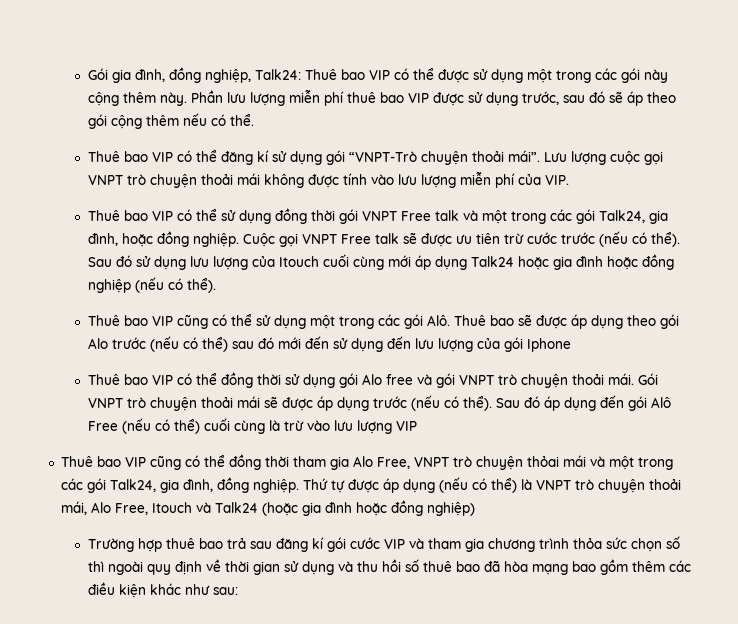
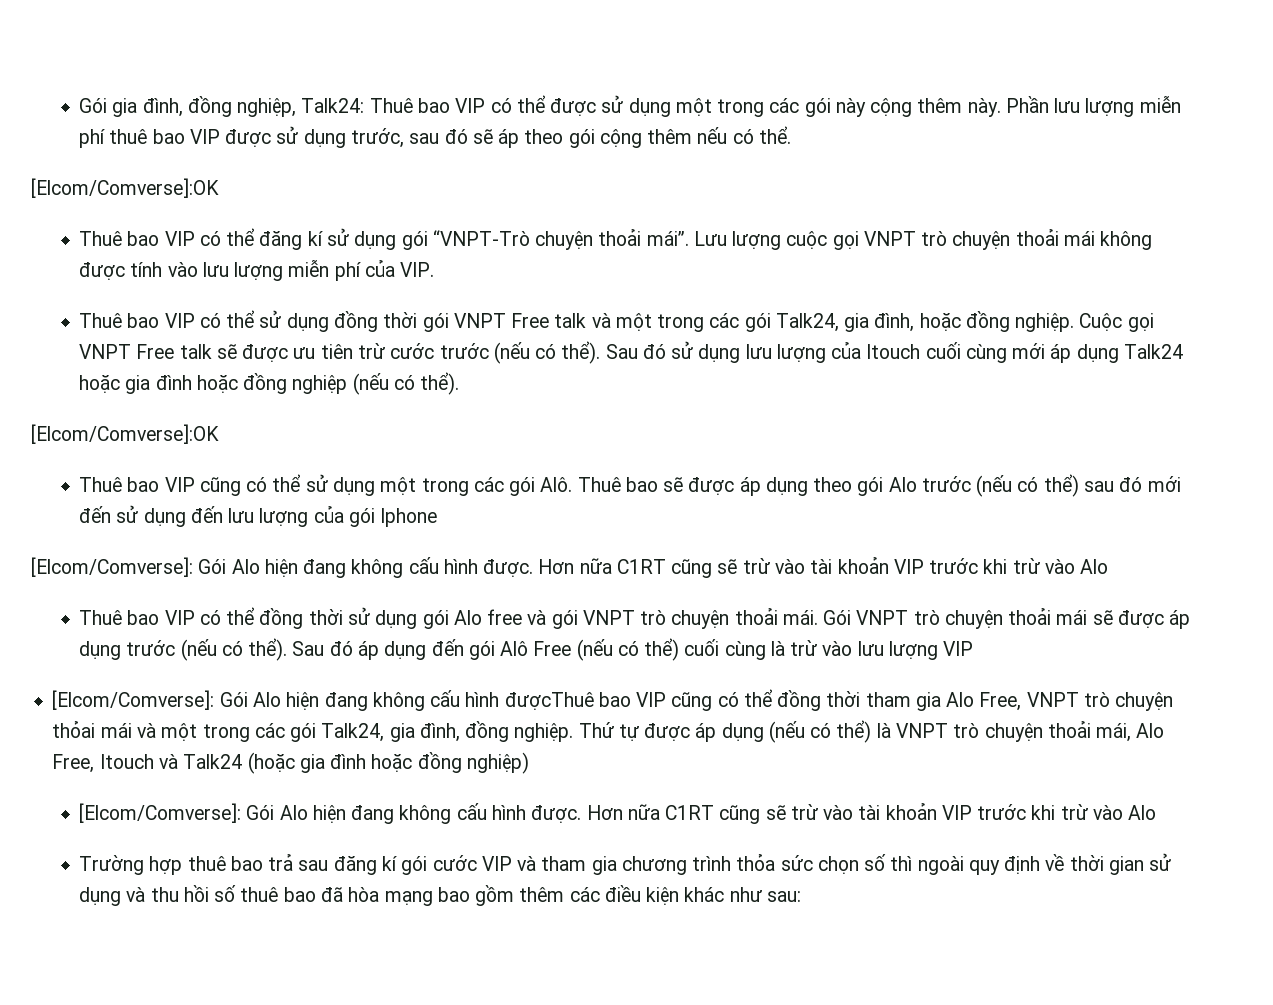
  Phần lưu lượng miễn phí thuê bao VIP được sử dụng trước, sau đó sẽ áp theo gói cộng thêm nếu có thể.
+ [Elcom/Comverse]:OK
  Sau đó sử dụng lưu lượng của Itouch cuối cùng mới áp dụng Talk24 hoặc gia đình hoặc đồng nghiệp (nếu có thể).
+ [Elcom/Comverse]:OK
  Thuê bao VIP cũng có thể sử dụng một trong các gói Alô. Thuê bao sẽ được áp dụng theo gói Alo trước (nếu có thể) sau đó mới đến sử dụng đến lưu lượng của gói Iphone
+ [Elcom/Comverse]: Gói Alo hiện đang không cấu hình được. Hơn nữa C1RT cũng sẽ trừ vào tài khoản VIP trước khi trừ vào Alo
- Thuê bao VIP cũng có thể đồng thời tham gia Alo Free, VNPT trò chuyện thỏai mái và một trong các gói Talk24, gia đình, đồng nghiệp.
+ [Elcom/Comverse]: Gói Alo hiện đang không cấu hình đượcThuê bao VIP cũng có thể đồng thời tham gia Alo Free, VNPT trò chuyện thỏai mái và một trong các gói Talk24, gia đình, đồng nghiệp.
  Thứ tự được áp dụng (nếu có thể) là VNPT trò chuyện thoải mái, Alo Free, Itouch và Talk24 (hoặc gia đình hoặc đồng nghiệp)
+ [Elcom/Comverse]: Gói Alo hiện đang không cấu hình được. Hơn nữa C1RT cũng sẽ trừ vào tài khoản VIP trước khi trừ vào Alo

